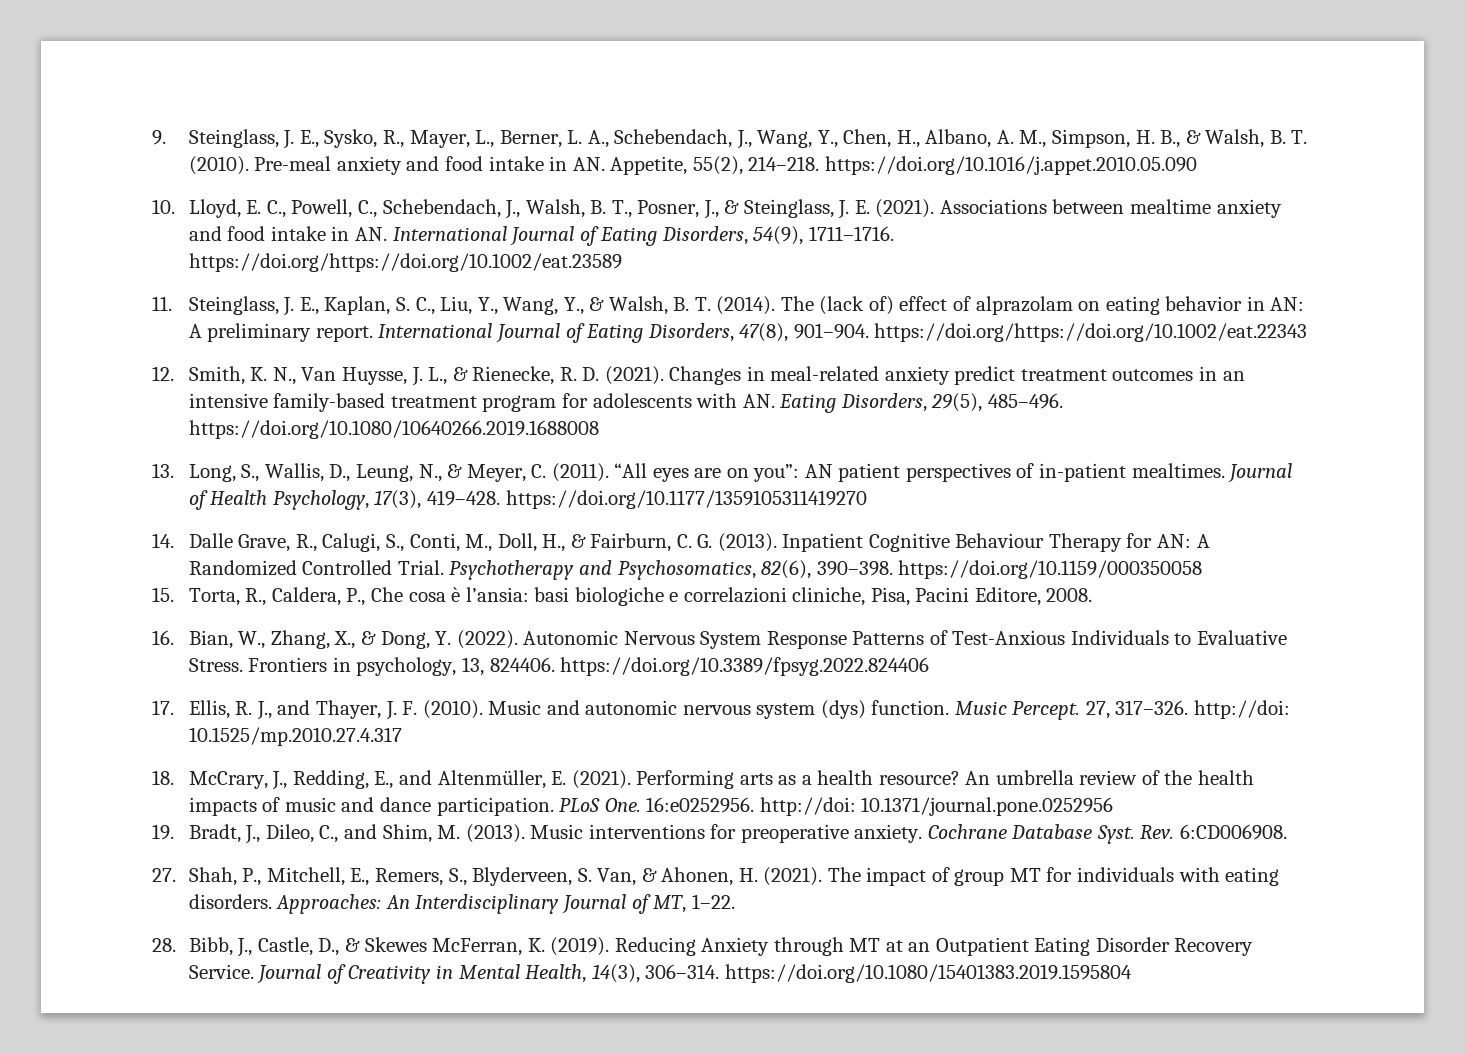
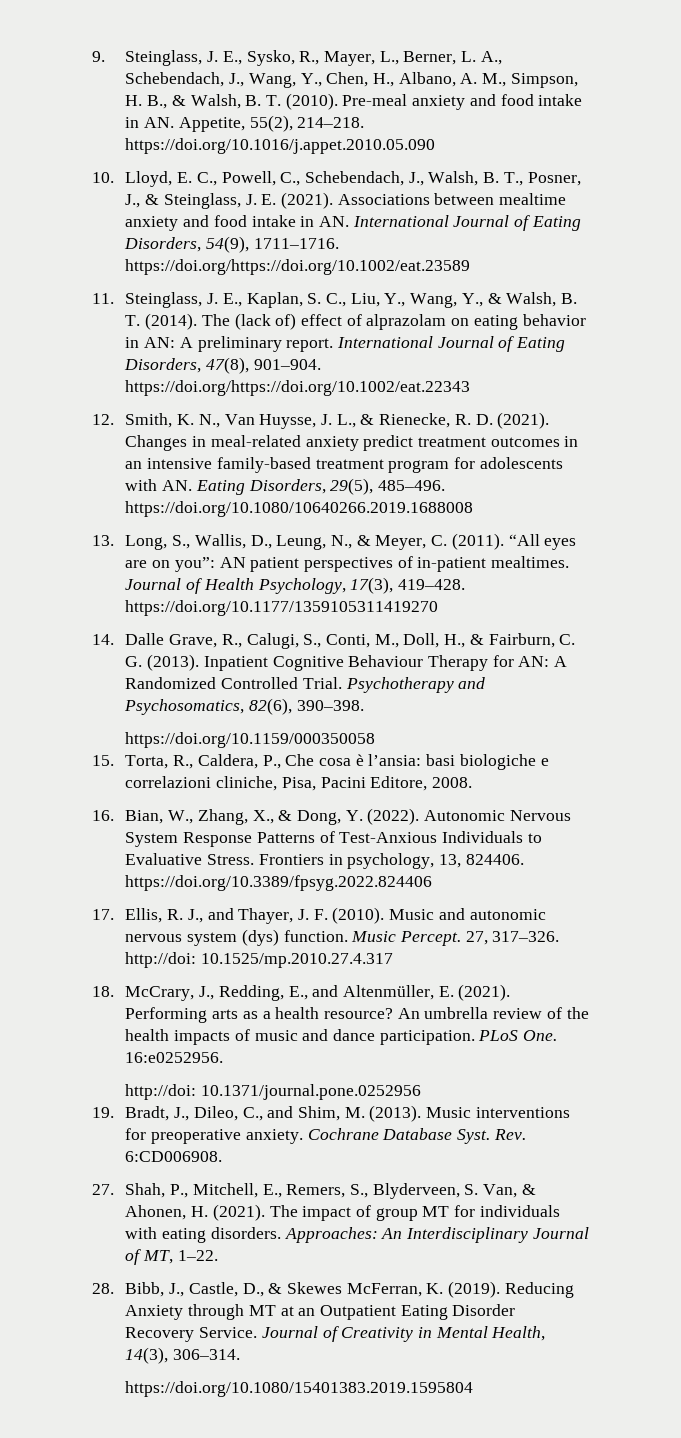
- Psychotherapy and Psychosomatics, 82(6), 390–398. https://doi.org/10.1159/000350058
+ Psychotherapy and Psychosomatics, 82(6), 390–398.
+ https://doi.org/10.1159/000350058
- PLoS One. 16:e0252956. http://doi: 10.1371/journal.pone.0252956
+ PLoS One. 16:e0252956.
+ http://doi: 10.1371/journal.pone.0252956
- Journal of Creativity in Mental Health, 14(3), 306–314. https://doi.org/10.1080/15401383.2019.1595804
+ Journal of Creativity in Mental Health, 14(3), 306–314.
+ https://doi.org/10.1080/15401383.2019.1595804

